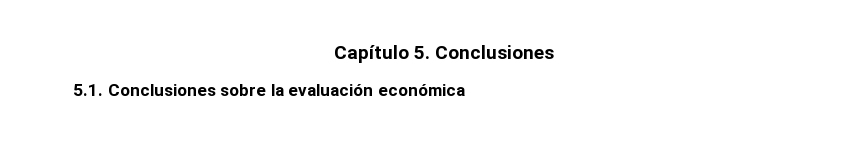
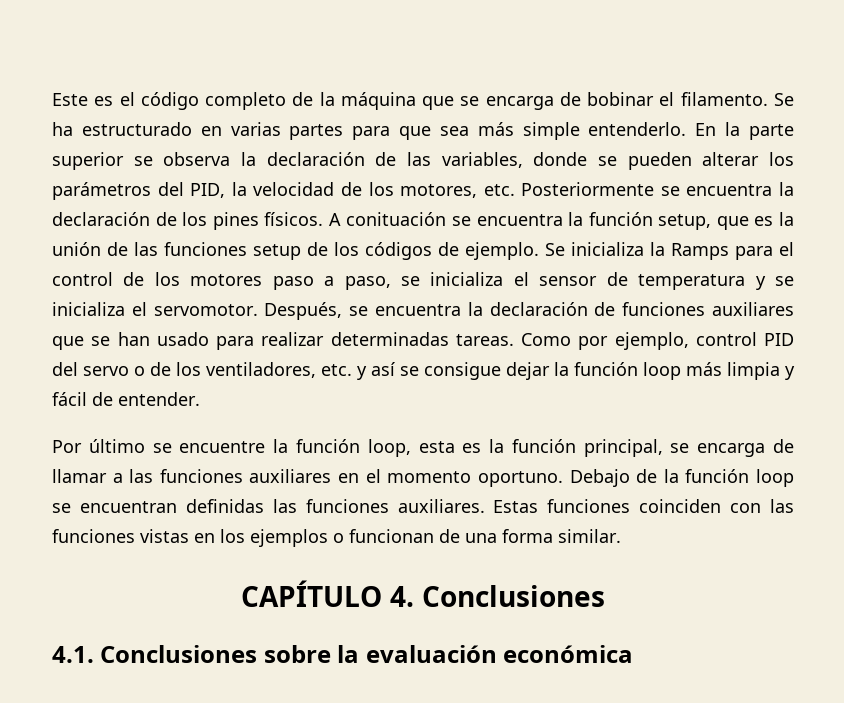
- Capítulo 5. Conclusiones
+ Este es el código completo de la máquina que se encarga de bobinar el filamento. Se ha estructurado en varias partes para que sea más simple entenderlo. En la parte superior se observa la declaración de las variables, donde se pueden alterar los parámetros del PID, la velocidad de los motores, etc. Posteriormente se encuentra la declaración de los pines físicos. A conituación se encuentra la función setup, que es la unión de las funciones setup de los códigos de ejemplo. Se inicializa la Ramps para el control de los motores paso a paso, se inicializa el sensor de temperatura y se inicializa el servomotor. Después, se encuentra la declaración de funciones auxiliares que se han usado para realizar determinadas tareas. Como por ejemplo, control PID del servo o de los ventiladores, etc. y así se consigue dejar la función loop más limpia y fácil de entender.
+ Por último se encuentre la función loop, esta es la función principal, se encarga de llamar a las funciones auxiliares en el momento oportuno. Debajo de la función loop se encuentran definidas las funciones auxiliares. Estas funciones coinciden con las funciones vistas en los ejemplos o funcionan de una forma similar.
+ CAPÍTULO 4. Conclusiones
- 5.1. Conclusiones sobre la evaluación económica
+ 4.1. Conclusiones sobre la evaluación económica

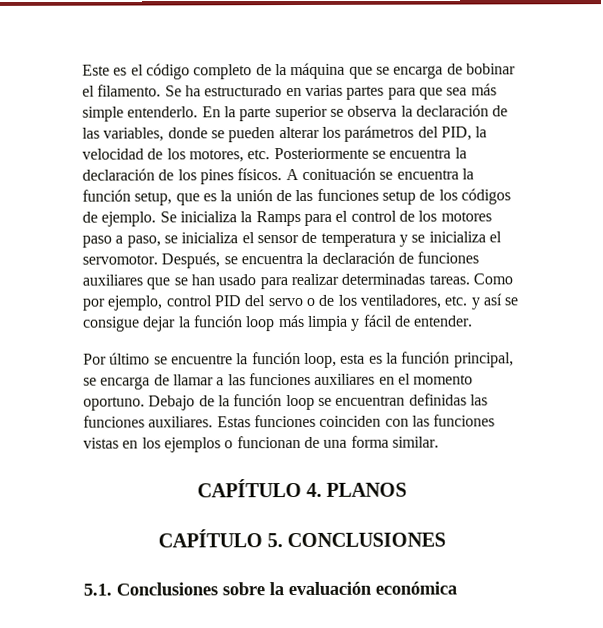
- CAPÍTULO 4. Conclusiones
- 4.1. Conclusiones sobre la evaluación económica
+ CAPÍTULO 4. PLANOS
+ CAPÍTULO 5. CONCLUSIONES
+ 5.1. Conclusiones sobre la evaluación económica

